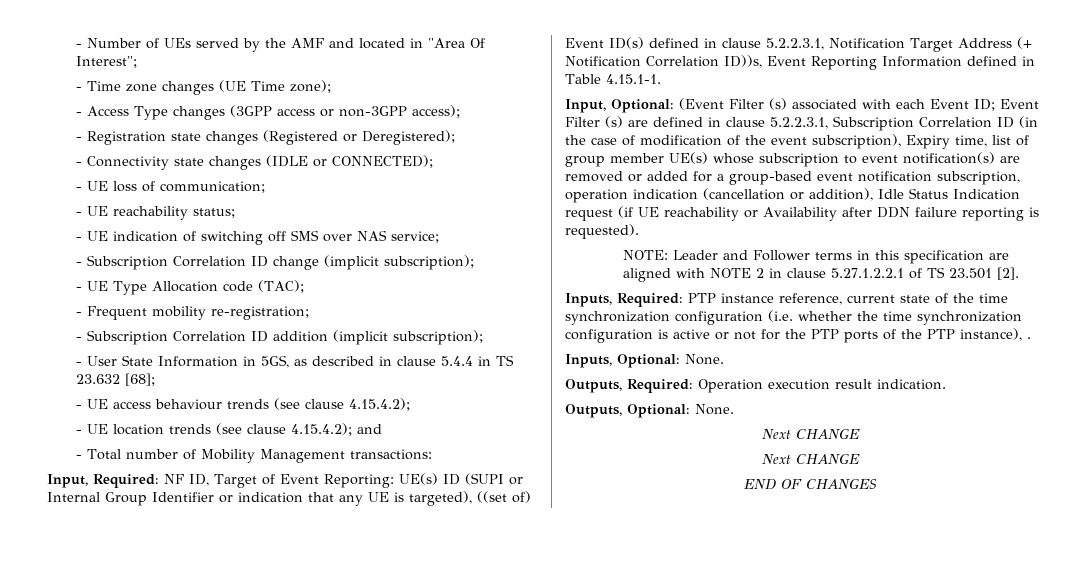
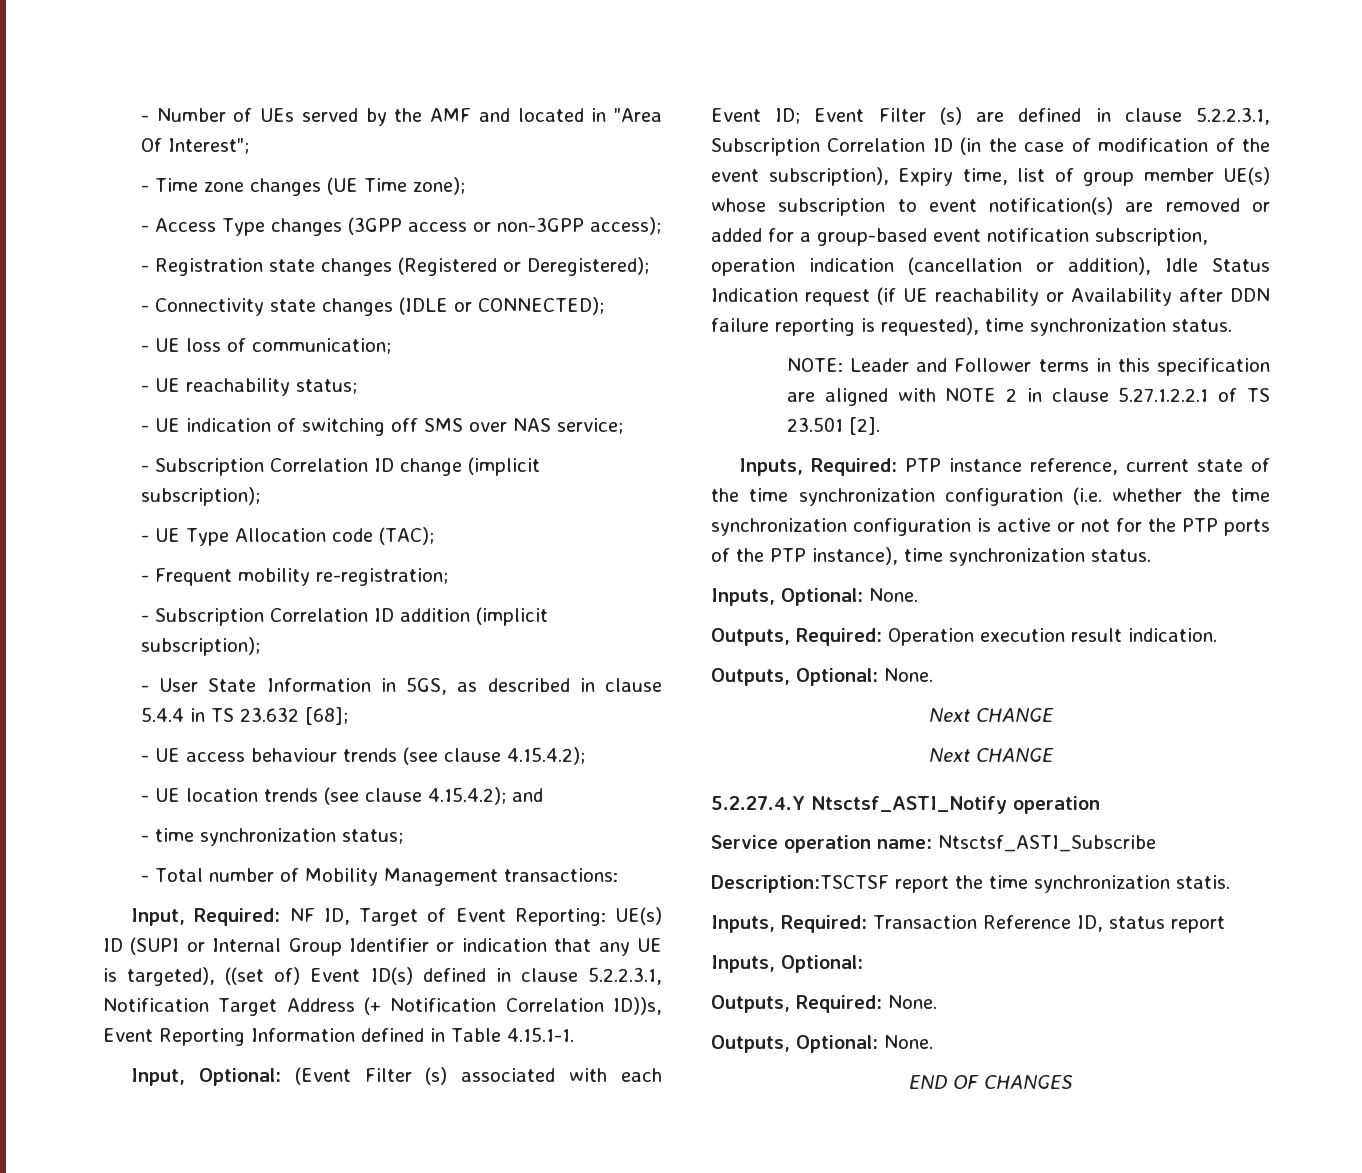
+ - time synchronization status;
- Event Filter (s) are defined in clause 5.2.2.3.1, Subscription Correlation ID (in the case of modification of the event subscription), Expiry time, list of group member UE(s) whose subscription to event notification(s) are removed or added for a group-based event notification subscription, operation indication (cancellation or addition), Idle Status Indication request (if UE reachability or Availability after DDN failure reporting is requested).
+ Event Filter (s) are defined in clause 5.2.2.3.1, Subscription Correlation ID (in the case of modification of the event subscription), Expiry time, list of group member UE(s) whose subscription to event notification(s) are removed or added for a group-based event notification subscription, operation indication (cancellation or addition), Idle Status Indication request (if UE reachability or Availability after DDN failure reporting is requested), time synchronization status.
- Inputs, Required: PTP instance reference, current state of the time synchronization configuration (i.e. whether the time synchronization configuration is active or not for the PTP ports of the PTP instance), .
+ Inputs, Required: PTP instance reference, current state of the time synchronization configuration (i.e. whether the time synchronization configuration is active or not for the PTP ports of the PTP instance), time synchronization status.
+ 5.2.27.4.Y Ntsctsf_ASTI_Notify operation
+ Service operation name: Ntsctsf_ASTI_Subscribe
+ Description:TSCTSF report the time synchronization statis.
+ Inputs, Required: Transaction Reference ID, status report
+ Inputs, Optional:
+ Outputs, Required: None.
+ Outputs, Optional: None.

